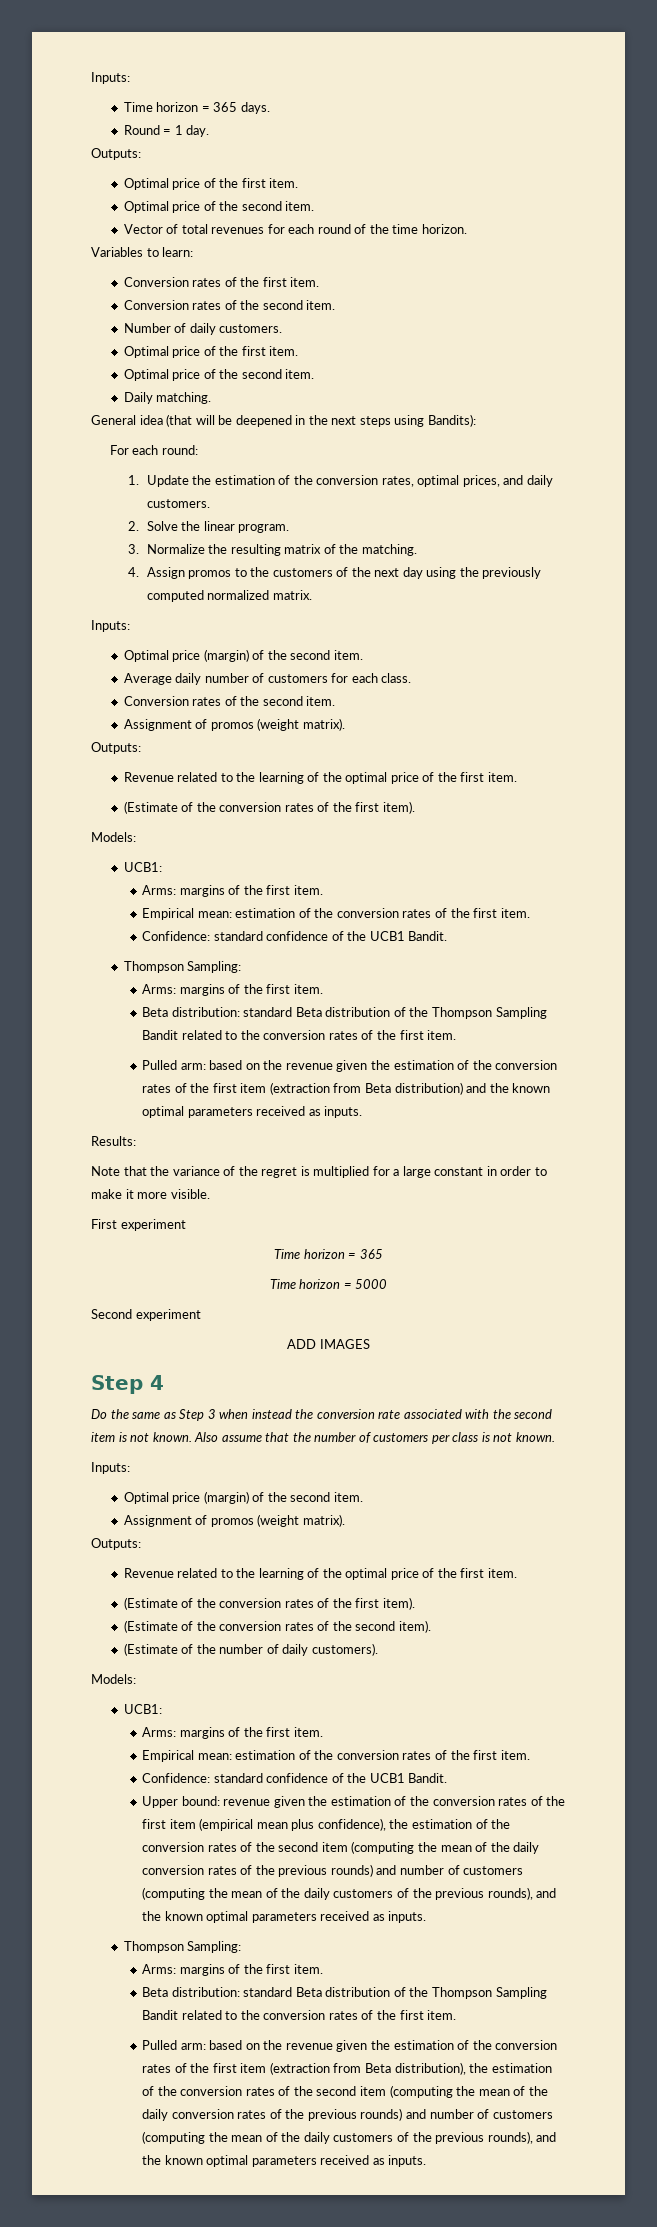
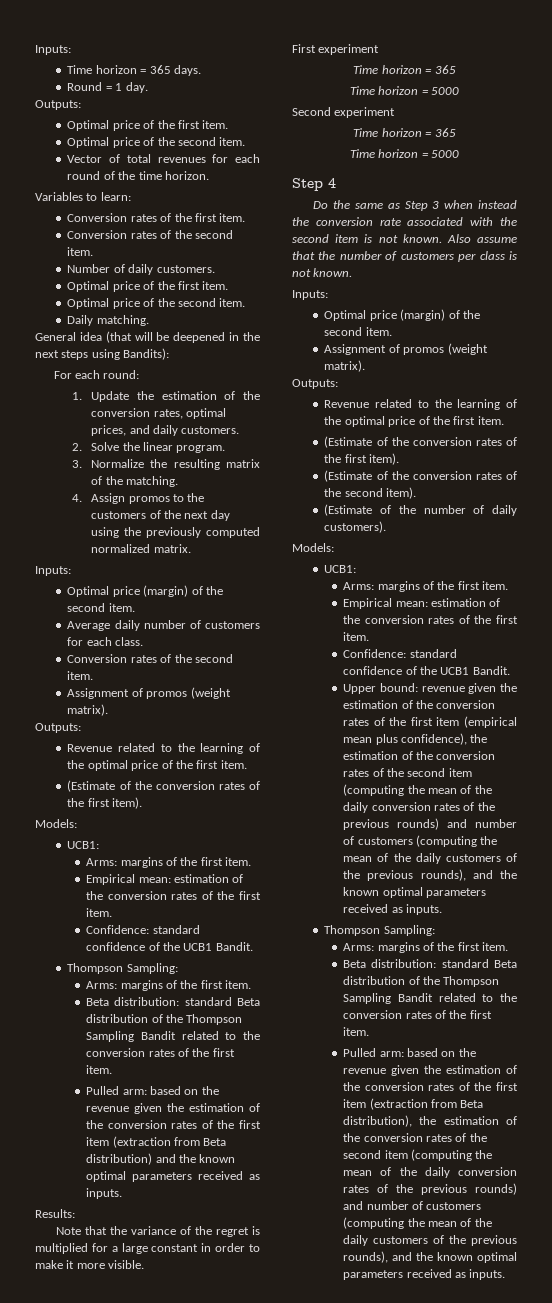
  Second experiment
- ADD IMAGES
+ Time horizon = 365
+ Time horizon = 5000

